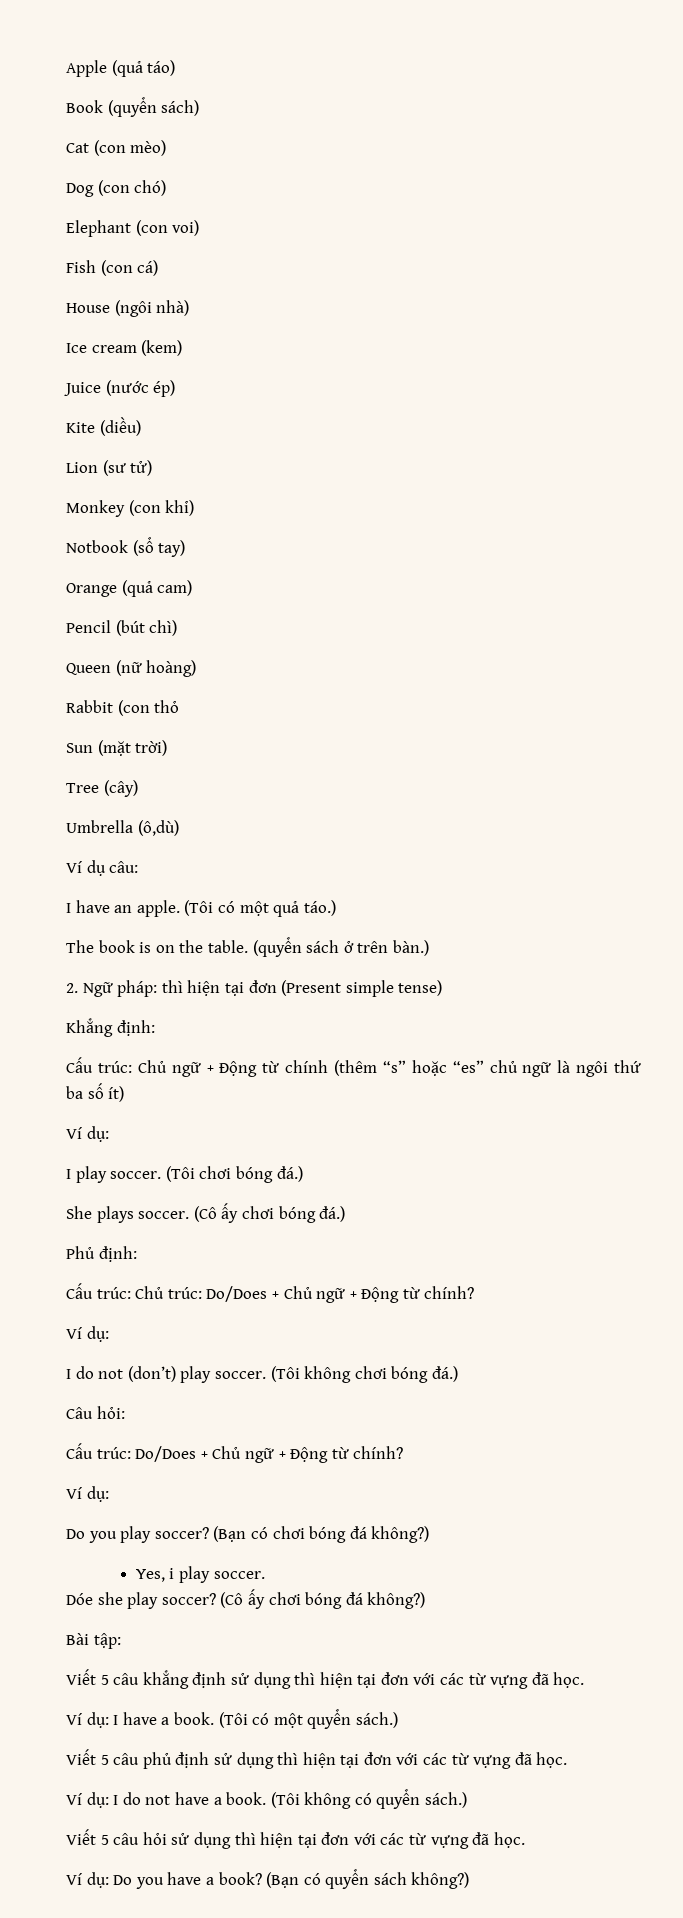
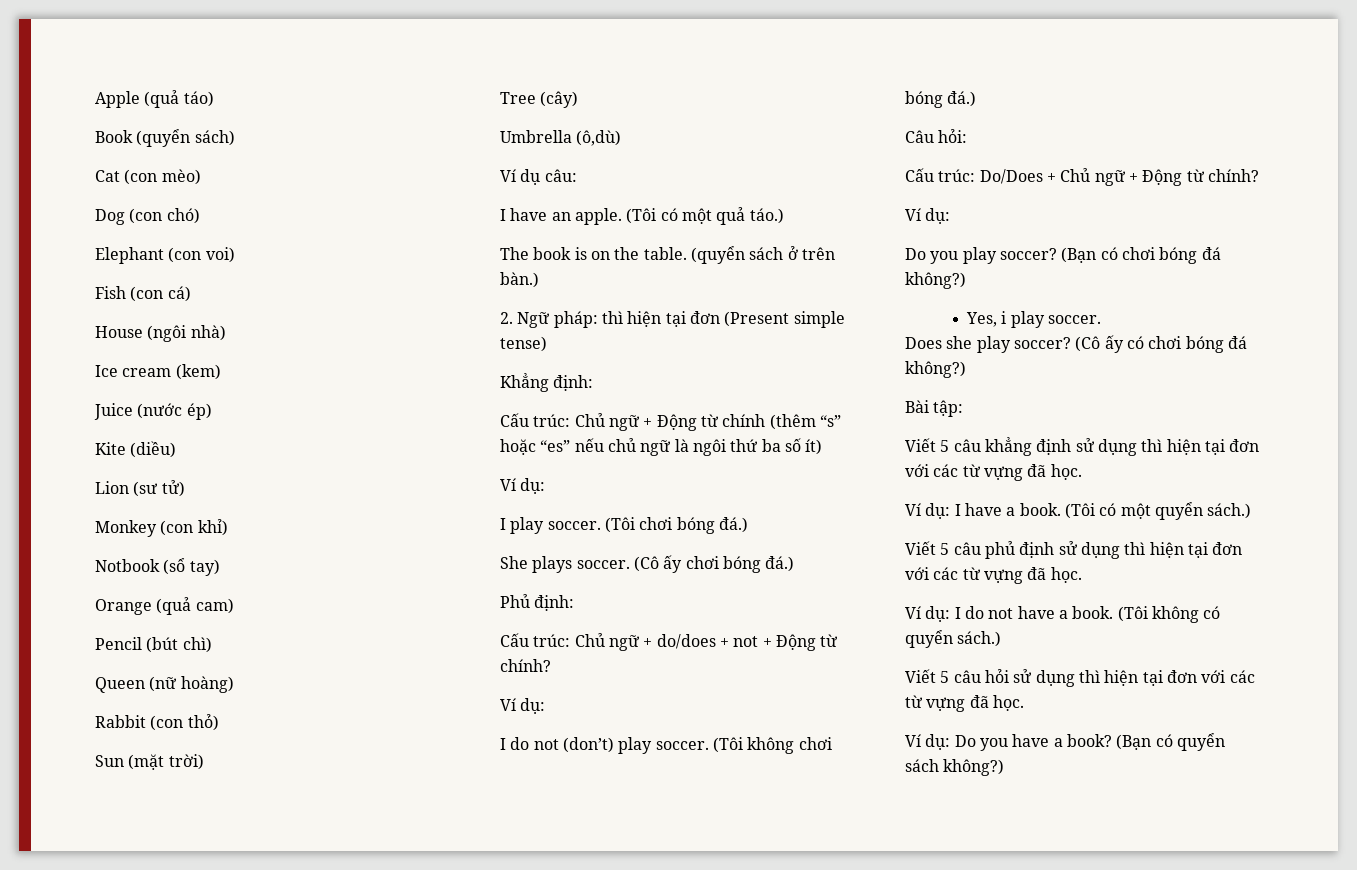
- Rabbit (con thỏ
+ Rabbit (con thỏ)
- Cấu trúc: Chủ ngữ + Động từ chính (thêm “s” hoặc “es” chủ ngữ là ngôi thứ ba số ít)
+ Cấu trúc: Chủ ngữ + Động từ chính (thêm “s” hoặc “es” nếu chủ ngữ là ngôi thứ ba số ít)
- Cấu trúc: Chủ trúc: Do/Does + Chủ ngữ + Động từ chính?
+ Cấu trúc: Chủ ngữ + do/does + not + Động từ chính?
- Dóe she play soccer?
+ Does she play soccer?
- (Cô ấy chơi bóng đá không?)
+ (Cô ấy có chơi bóng đá không?)

